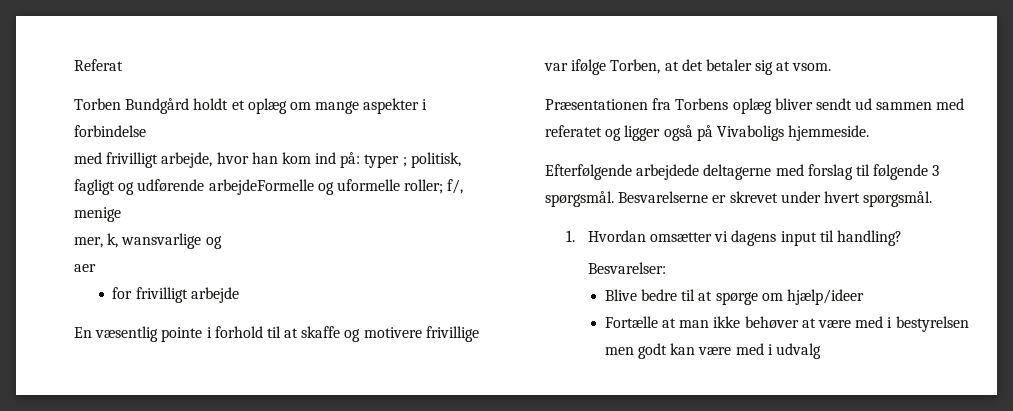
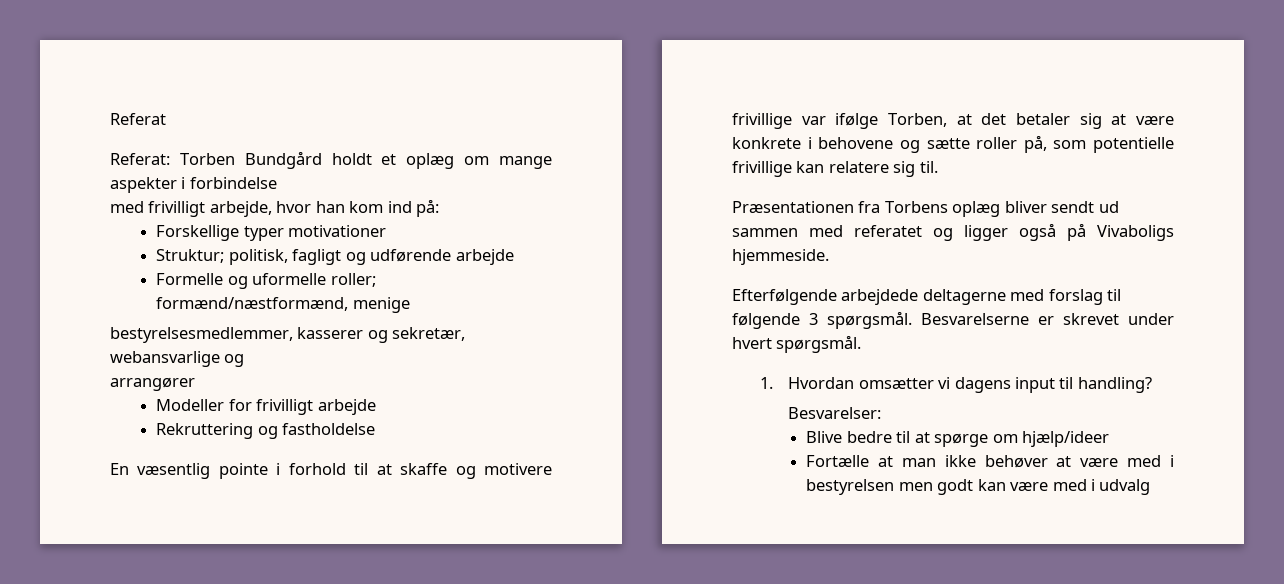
- Torben Bundgård holdt et oplæg om mange aspekter i forbindelse
+ Referat: Torben Bundgård holdt et oplæg om mange aspekter i forbindelse
- med frivilligt arbejde, hvor han kom ind på: typer ; politisk, fagligt og udførende arbejdeFormelle og uformelle roller; f/, menige
+ med frivilligt arbejde, hvor han kom ind på:
+ Forskellige typer motivationer
+ Struktur; politisk, fagligt og udførende arbejde
+ Formelle og uformelle roller; formænd/næstformænd, menige
- mer, k, wansvarlige og
+ bestyrelsesmedlemmer, kasserer og sekretær, webansvarlige og
- aer
- for frivilligt arbejde
+ arrangører
+ Modeller for frivilligt arbejde
+ Rekruttering og fastholdelse
- En væsentlig pointe i forhold til at skaffe og motivere frivillige var ifølge Torben, at det betaler sig at vsom.
+ En væsentlig pointe i forhold til at skaffe og motivere frivillige var ifølge Torben, at det betaler sig at være konkrete i behovene og sætte roller på, som potentielle frivillige kan relatere sig til.

